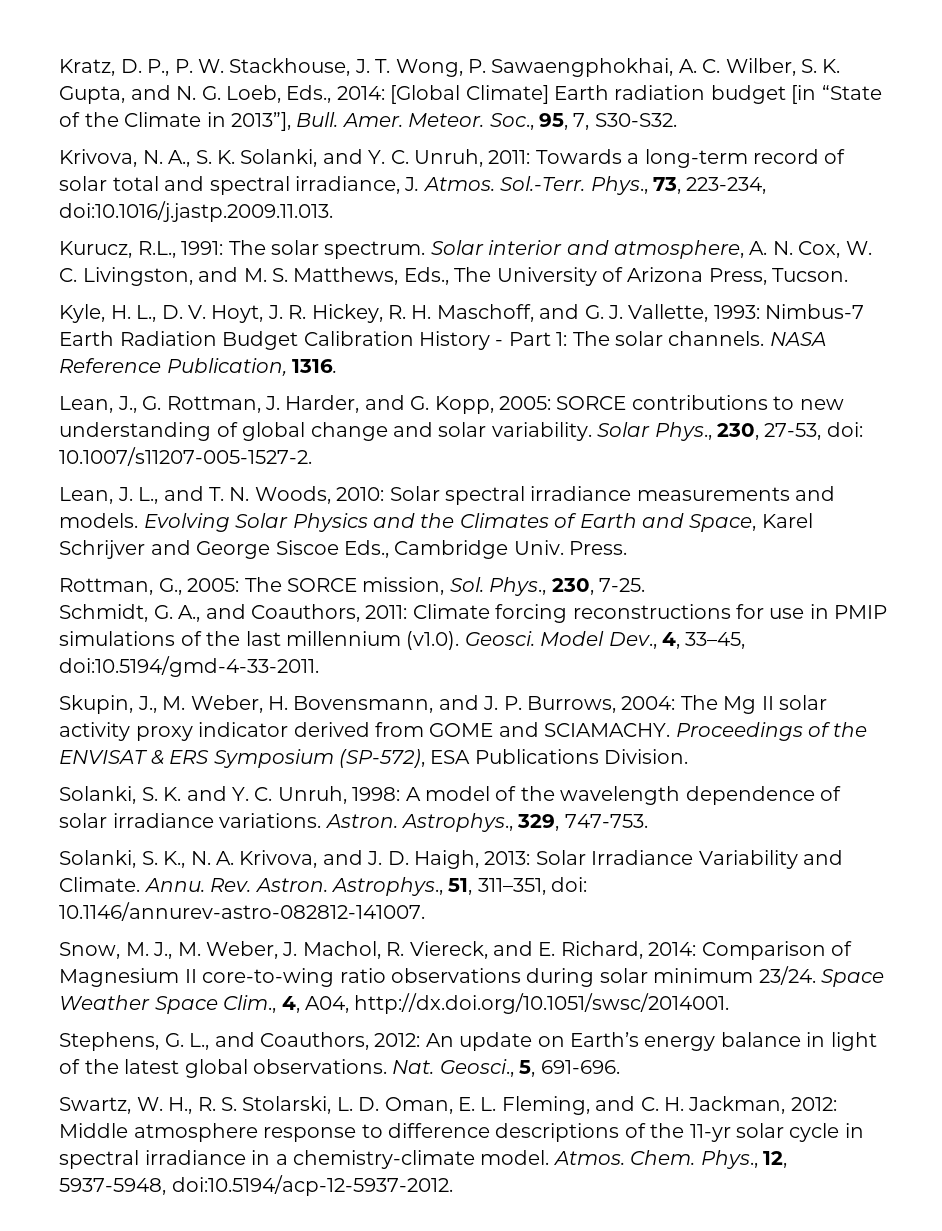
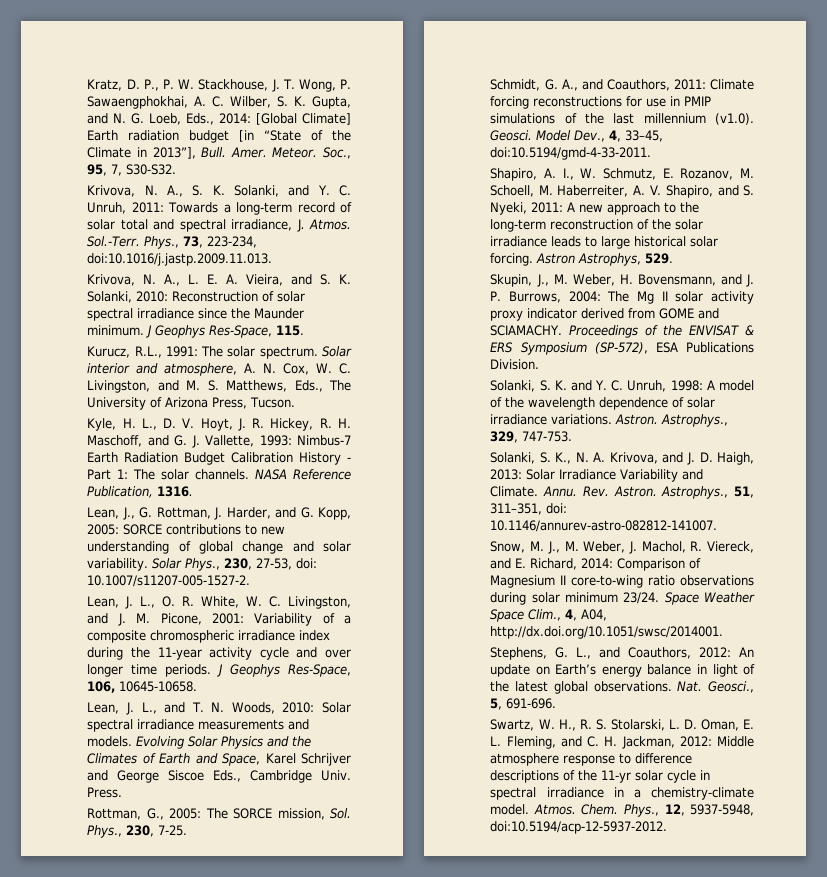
+ Krivova, N. A., L. E. A. Vieira, and S. K. Solanki, 2010: Reconstruction of solar spectral irradiance since the Maunder minimum. J Geophys Res-Space, 115.
+ Lean, J. L., O. R. White, W. C. Livingston, and J. M. Picone, 2001: Variability of a composite chromospheric irradiance index during the 11-year activity cycle and over longer time periods. J Geophys Res-Space, 106, 10645-10658.
+ Shapiro, A. I., W. Schmutz, E. Rozanov, M. Schoell, M. Haberreiter, A. V. Shapiro, and S. Nyeki, 2011: A new approach to the long-term reconstruction of the solar irradiance leads to large historical solar forcing. Astron Astrophys, 529.

